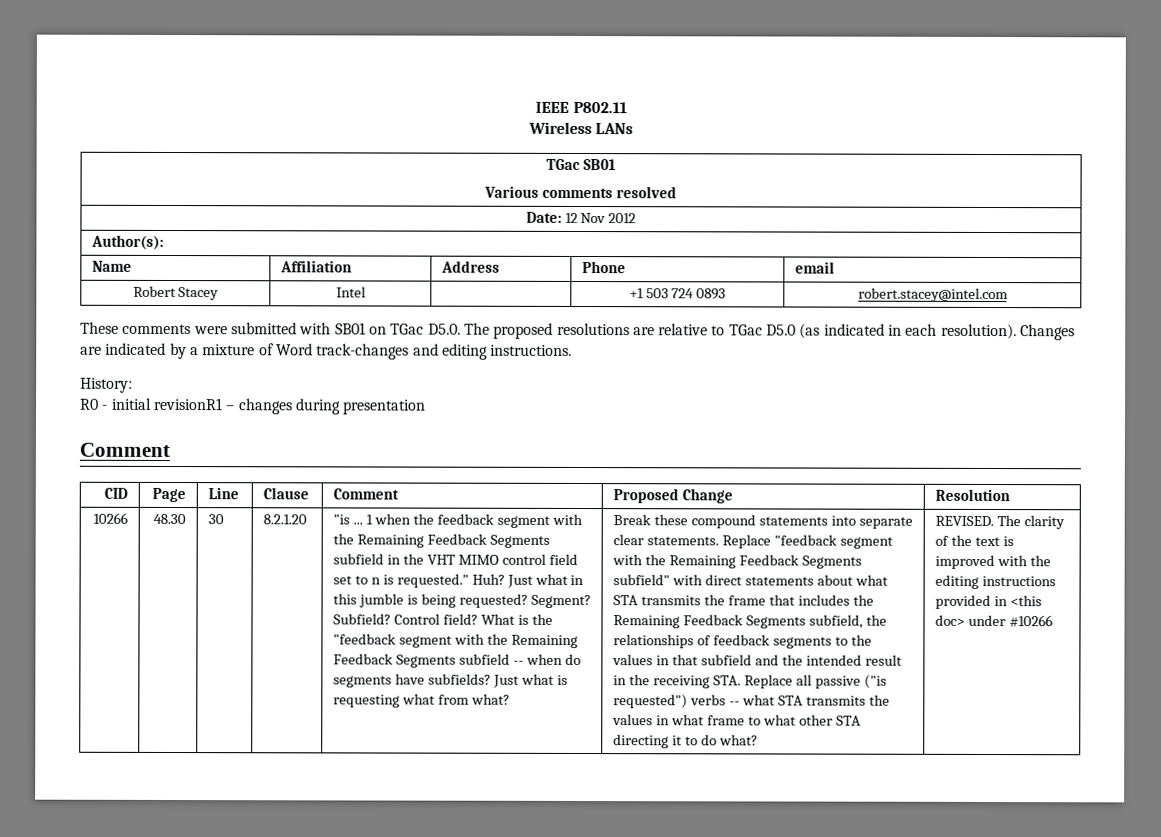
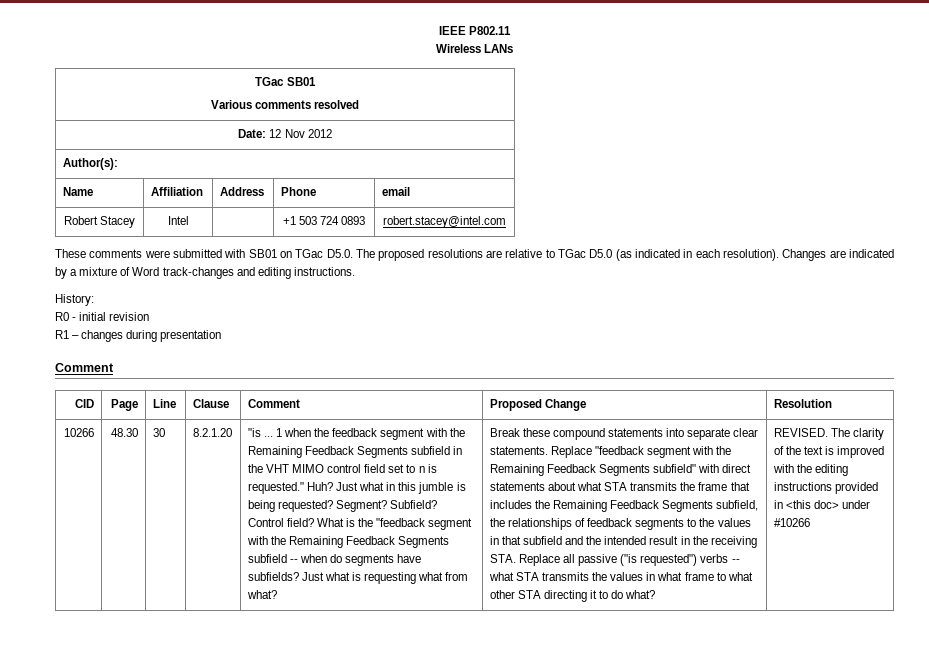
- R0 - initial revisionR1 – changes during presentation
+ R0 - initial revision
+ R1 – changes during presentation

